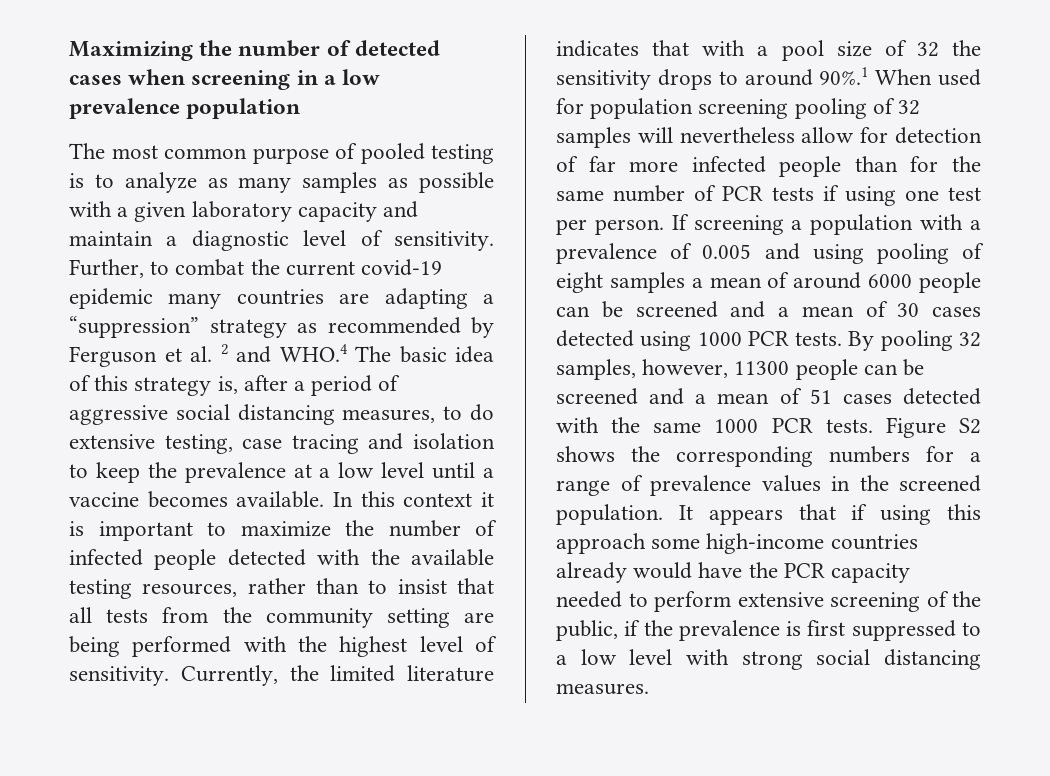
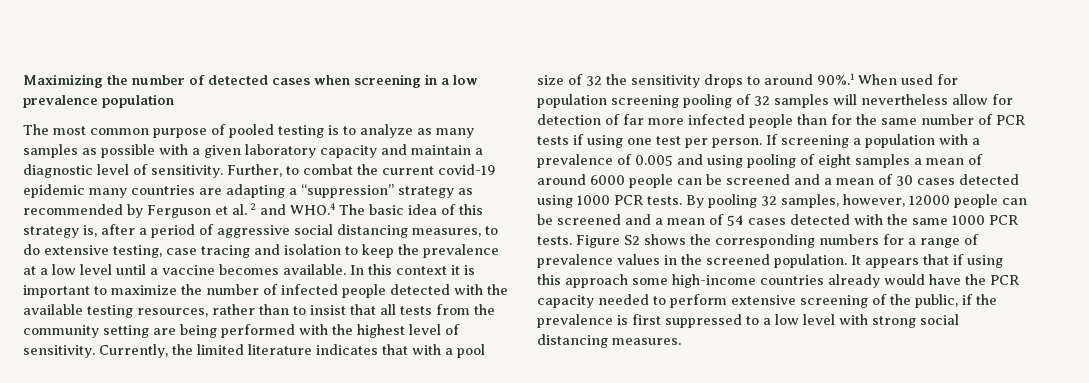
- By pooling 32 samples, however, 11300 people can be screened and a mean of 51 cases detected with the same 1000 PCR tests.
+ By pooling 32 samples, however, 12000 people can be screened and a mean of 54 cases detected with the same 1000 PCR tests.

